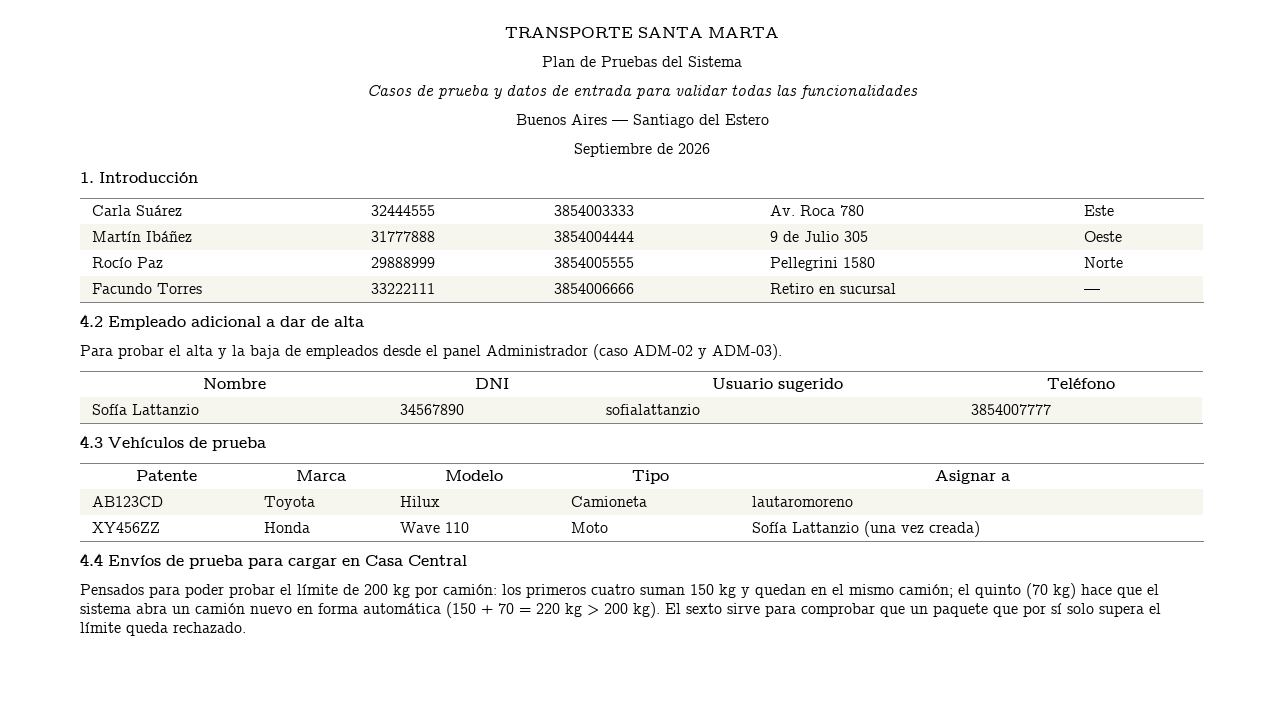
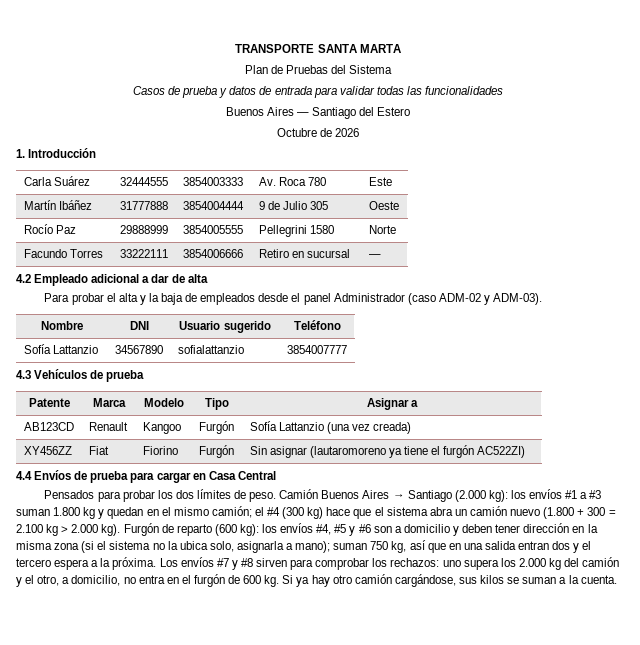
- Septiembre de 2026
+ Octubre de 2026
- AB123CD | Toyota | Hilux | Camioneta | lautaromoreno
- XY456ZZ | Honda | Wave 110 | Moto | Sofía Lattanzio (una vez creada)
+ AB123CD | Renault | Kangoo | Furgón | Sofía Lattanzio (una vez creada)
+ XY456ZZ | Fiat | Fiorino | Furgón | Sin asignar (lautaromoreno ya tiene el furgón AC522ZI)
- Pensados para poder probar el límite de 200 kg por camión: los primeros cuatro suman 150 kg y quedan en el mismo camión; el quinto (70 kg) hace que el sistema abra un camión nuevo en forma automática (150 + 70 = 220 kg > 200 kg). El sexto sirve para comprobar que un paquete que por sí solo supera el límite queda rechazado.
+ Pensados para probar los dos límites de peso. Camión Buenos Aires → Santiago (2.000 kg): los envíos #1 a #3 suman 1.800 kg y quedan en el mismo camión; el #4 (300 kg) hace que el sistema abra un camión nuevo (1.800 + 300 = 2.100 kg > 2.000 kg). Furgón de reparto (600 kg): los envíos #4, #5 y #6 son a domicilio y deben tener dirección en la misma zona (si el sistema no la ubica solo, asignarla a mano); suman 750 kg, así que en una salida entran dos y el tercero espera a la próxima. Los envíos #7 y #8 sirven para comprobar los rechazos: uno supera los 2.000 kg del camión y el otro, a domicilio, no entra en el furgón de 600 kg. Si ya hay otro camión cargándose, sus kilos se suman a la cuenta.

